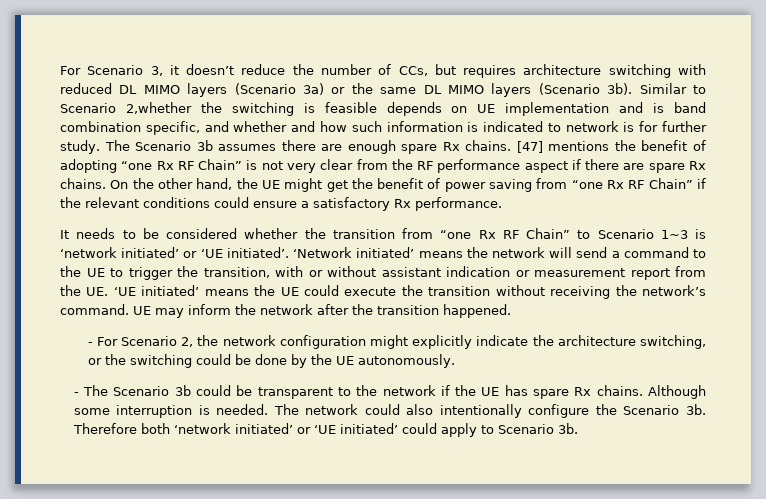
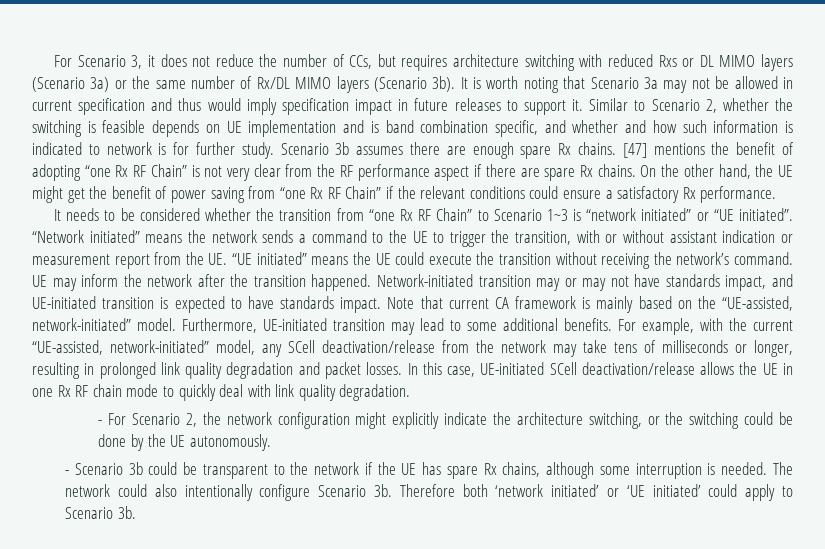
- For Scenario 3, it doesn’t reduce the number of CCs, but requires architecture switching with reduced DL MIMO layers (Scenario 3a) or the same DL MIMO layers (Scenario 3b).
+ For Scenario 3, it does not reduce the number of CCs, but requires architecture switching with reduced Rxs or DL MIMO layers (Scenario 3a) or the same number of Rx/DL MIMO layers (Scenario 3b).
+ It is worth noting that Scenario 3a may not be allowed in current specification and thus would imply specification impact in future releases to support it.
- Similar to Scenario 2,whether the switching is feasible depends on UE implementation and is band combination specific, and whether and how such information is indicated to network is for further study.
+ Similar to Scenario 2, whether the switching is feasible depends on UE implementation and is band combination specific, and whether and how such information is indicated to network is for further study.
- The Scenario 3b assumes there are enough spare Rx chains.
+ Scenario 3b assumes there are enough spare Rx chains.
- It needs to be considered whether the transition from “one Rx RF Chain” to Scenario 1~3 is ‘network initiated’ or ‘UE initiated’. ‘Network initiated’ means the network will send a command to the UE to trigger the transition, with or without assistant indication or measurement report from the UE. ‘UE initiated’ means the UE could execute the transition without receiving the network’s command.
+ It needs to be considered whether the transition from “one Rx RF Chain” to Scenario 1~3 is “network initiated” or “UE initiated”. “Network initiated” means the network sends a command to the UE to trigger the transition, with or without assistant indication or measurement report from the UE. “UE initiated” means the UE could execute the transition without receiving the network’s command.
+ Network-initiated transition may or may not have standards impact, and UE-initiated transition is expected to have standards impact. Note that current CA framework is mainly based on the “UE-assisted, network-initiated” model. Furthermore, UE-initiated transition may lead to some additional benefits. For example, with the current “UE-assisted, network-initiated” model, any SCell deactivation/release from the network may take tens of milliseconds or longer, resulting in prolonged link quality degradation and packet losses. In this case, UE-initiated SCell deactivation/release allows the UE in one Rx RF chain mode to quickly deal with link quality degradation.
- - The Scenario 3b could be transparent to the network if the UE has spare Rx chains. Although some interruption is needed.
+ - Scenario 3b could be transparent to the network if the UE has spare Rx chains, although some interruption is needed.
- The network could also intentionally configure the Scenario 3b.
+ The network could also intentionally configure Scenario 3b.

